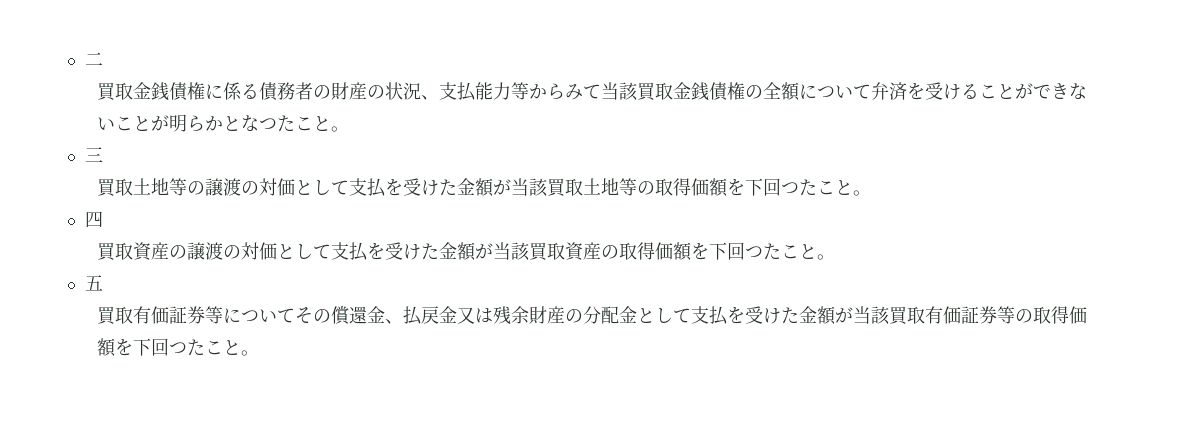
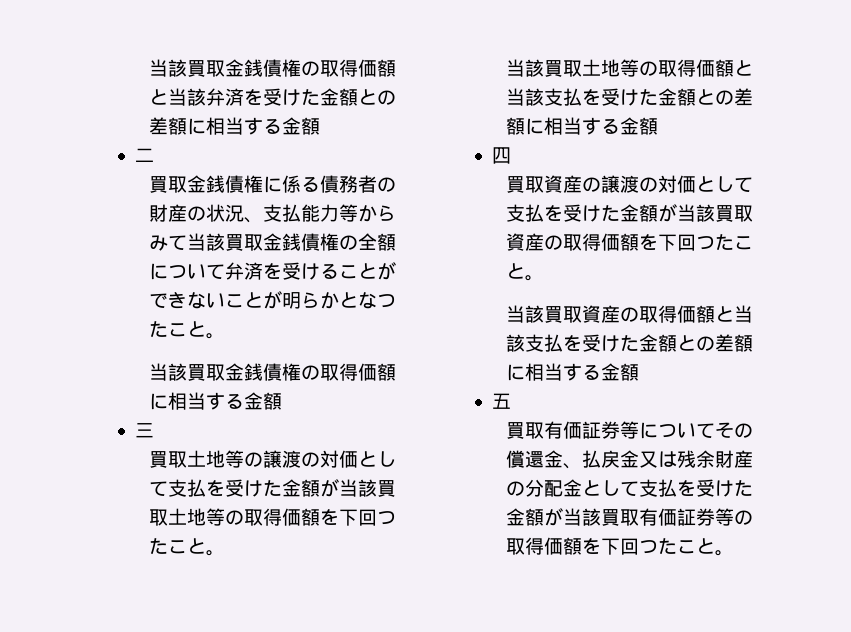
+ 当該買取金銭債権の取得価額と当該弁済を受けた金額との差額に相当する金額
+ 当該買取金銭債権の取得価額に相当する金額
+ 当該買取土地等の取得価額と当該支払を受けた金額との差額に相当する金額
+ 当該買取資産の取得価額と当該支払を受けた金額との差額に相当する金額

